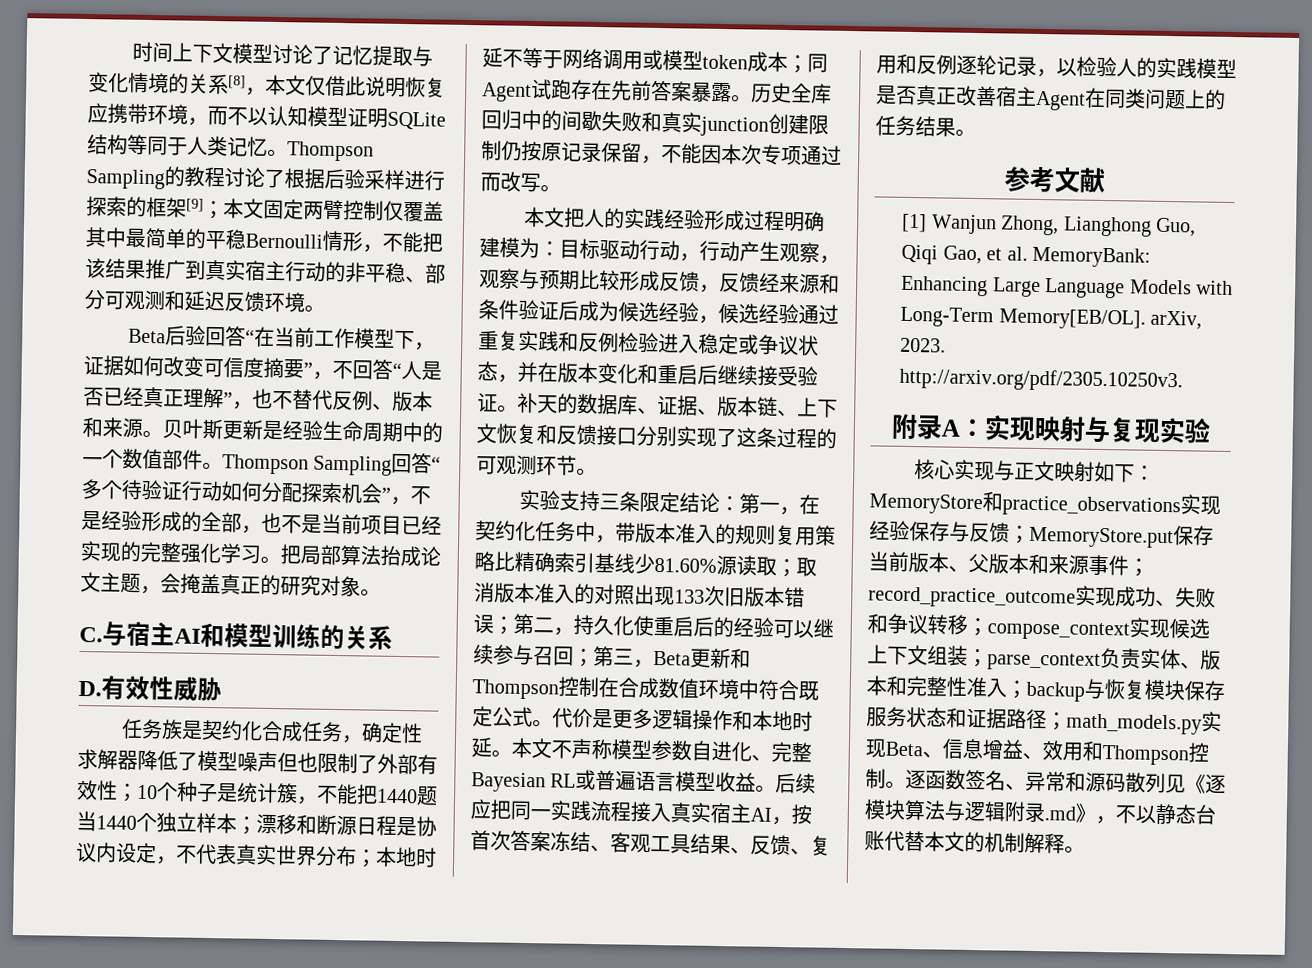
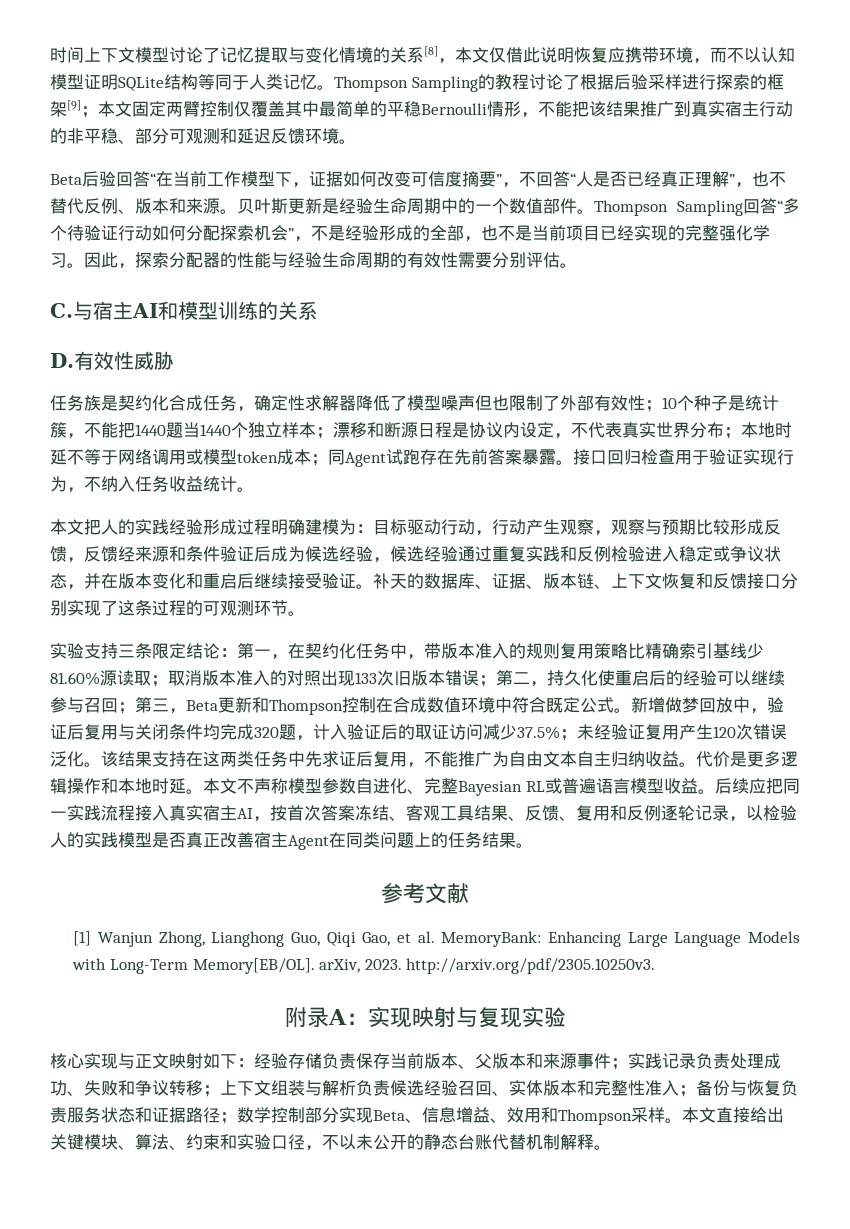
- 把局部算法抬成论文主题，会掩盖真正的研究对象。
+ 因此，探索分配器的性能与经验生命周期的有效性需要分别评估。
- 历史全库回归中的间歇失败和真实junction创建限制仍按原记录保留，不能因本次专项通过而改写。
+ 接口回归检查用于验证实现行为，不纳入任务收益统计。
+ 新增做梦回放中，验证后复用与关闭条件均完成320题，计入验证后的取证访问减少37.5%；未经验证复用产生120次错误泛化。该结果支持在这两类任务中先求证后复用，不能推广为自由文本自主归纳收益。
- 核心实现与正文映射如下：MemoryStore和practice_observations实现经验保存与反馈；MemoryStore.put保存当前版本、父版本和来源事件；record_practice_outcome实现成功、失败和争议转移；compose_context实现候选上下文组装；parse_context负责实体、版本和完整性准入；backup与恢复模块保存服务状态和证据路径；math_models.py实现Beta、信息增益、效用和Thompson控制。逐函数签名、异常和源码散列见《逐模块算法与逻辑附录.md》，不以静态台账代替本文的机制解释。
+ 核心实现与正文映射如下：经验存储负责保存当前版本、父版本和来源事件；实践记录负责处理成功、失败和争议转移；上下文组装与解析负责候选经验召回、实体版本和完整性准入；备份与恢复负责服务状态和证据路径；数学控制部分实现Beta、信息增益、效用和Thompson采样。本文直接给出关键模块、算法、约束和实验口径，不以未公开的静态台账代替机制解释。

